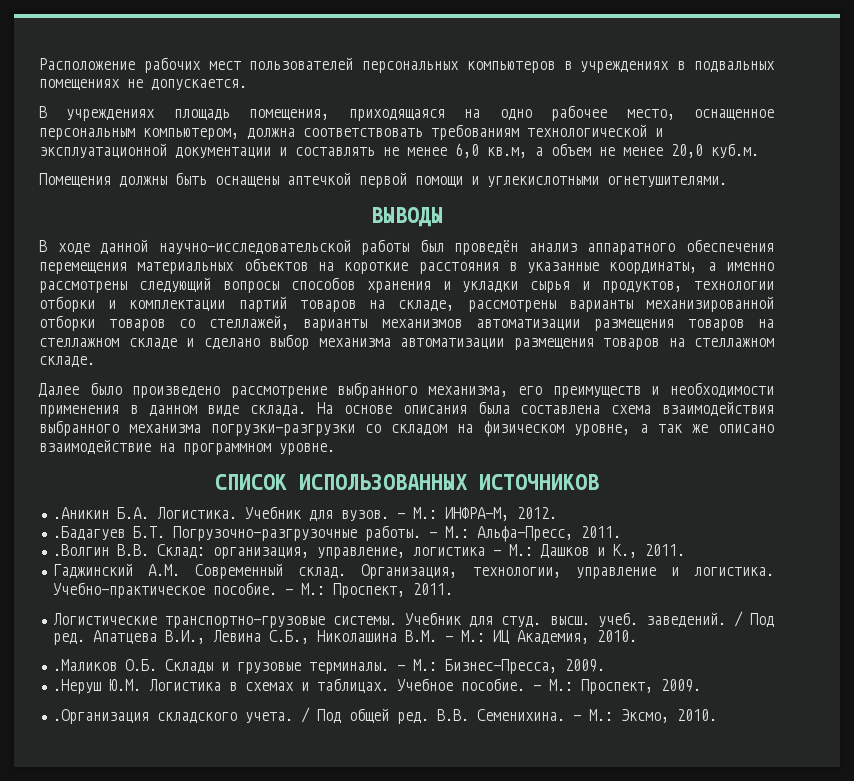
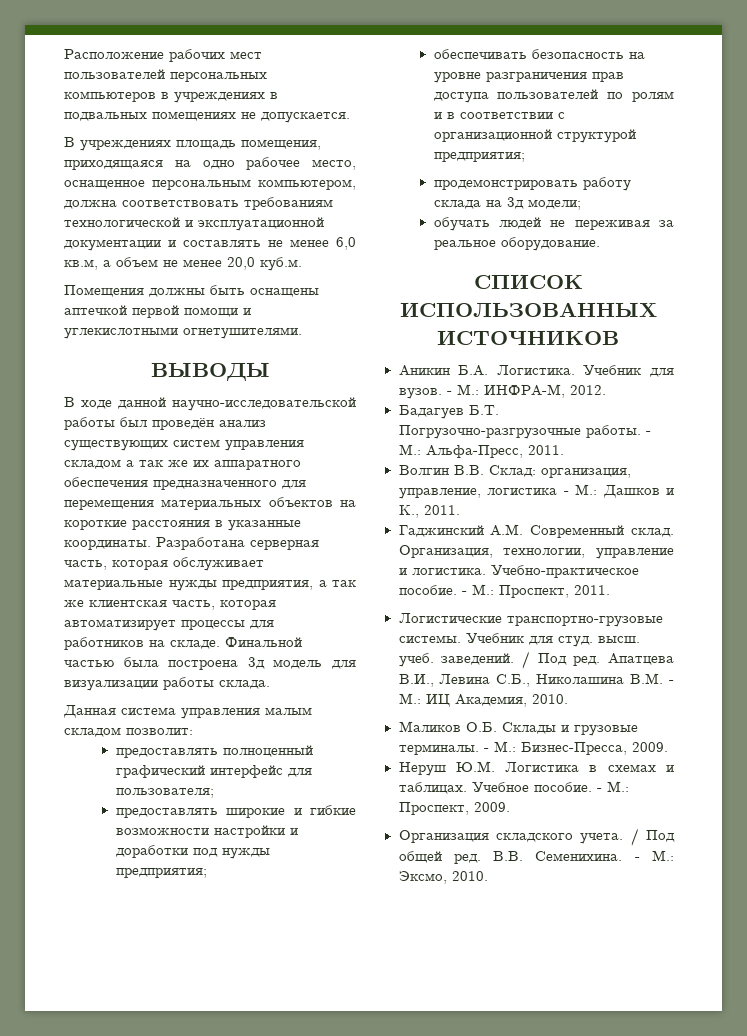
- В ходе данной научно-исследовательской работы был проведён анализ аппаратного обеспечения перемещения материальных объектов на короткие расстояния в указанные координаты, а именно рассмотрены следующий вопросы способов хранения и укладки сырья и продуктов, технологии отборки и комплектации партий товаров на складе, рассмотрены варианты механизированной отборки товаров со стеллажей, варианты механизмов автоматизации размещения товаров на стеллажном складе и сделано выбор механизма автоматизации размещения товаров на стеллажном складе.
- Далее было произведено рассмотрение выбранного механизма, его преимуществ и необходимости применения в данном виде склада. На основе описания была составлена схема взаимодействия выбранного механизма погрузки-разгрузки со складом на физическом уровне, а так же описано взаимодействие на программном уровне.
+ В ходе данной научно-исследовательской работы был проведён анализ существующих систем управления складом а так же их аппаратного обеспечения предназначенного для перемещения материальных объектов на короткие расстояния в указанные координаты. Разработана серверная часть, которая обслуживает материальные нужды предприятия, а так же клиентская часть, которая автоматизирует процессы для работников на складе. Финальной частью была построена 3д модель для визуализации работы склада.
+ Данная система управления малым складом позволит:
+ предоставлять полноценный графический интерфейс для пользователя;
+ предоставлять широкие и гибкие возможности настройки и доработки под нужды предприятия;
+ обеспечивать безопасность на уровне разграничения прав доступа пользователей по ролям и в соответствии с организационной структурой предприятия;
+ продемонстрировать работу склада на 3д модели;
+ обучать людей не переживая за реальное оборудование.
- .Аникин Б.А. Логистика.
+ Аникин Б.А. Логистика.
- .Бадагуев Б.Т. Погрузочно-разгрузочные работы.
+ Бадагуев Б.Т. Погрузочно-разгрузочные работы.
- .Волгин В.В. Склад: организация, управление, логистика - М.: Дашков и К., 2011.
+ Волгин В.В. Склад: организация, управление, логистика - М.: Дашков и К., 2011.
- .Маликов О.Б. Склады и грузовые терминалы.
+ Маликов О.Б. Склады и грузовые терминалы.
- .Неруш Ю.М. Логистика в схемах и таблицах.
+ Неруш Ю.М. Логистика в схемах и таблицах.
- .Организация складского учета.
+ Организация складского учета.

